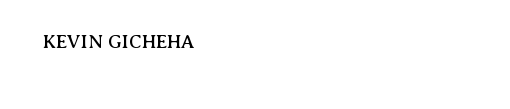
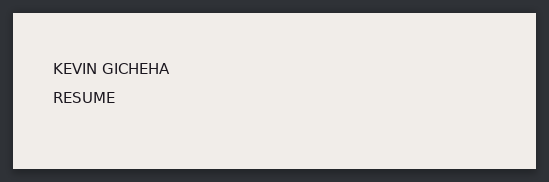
+ RESUME

